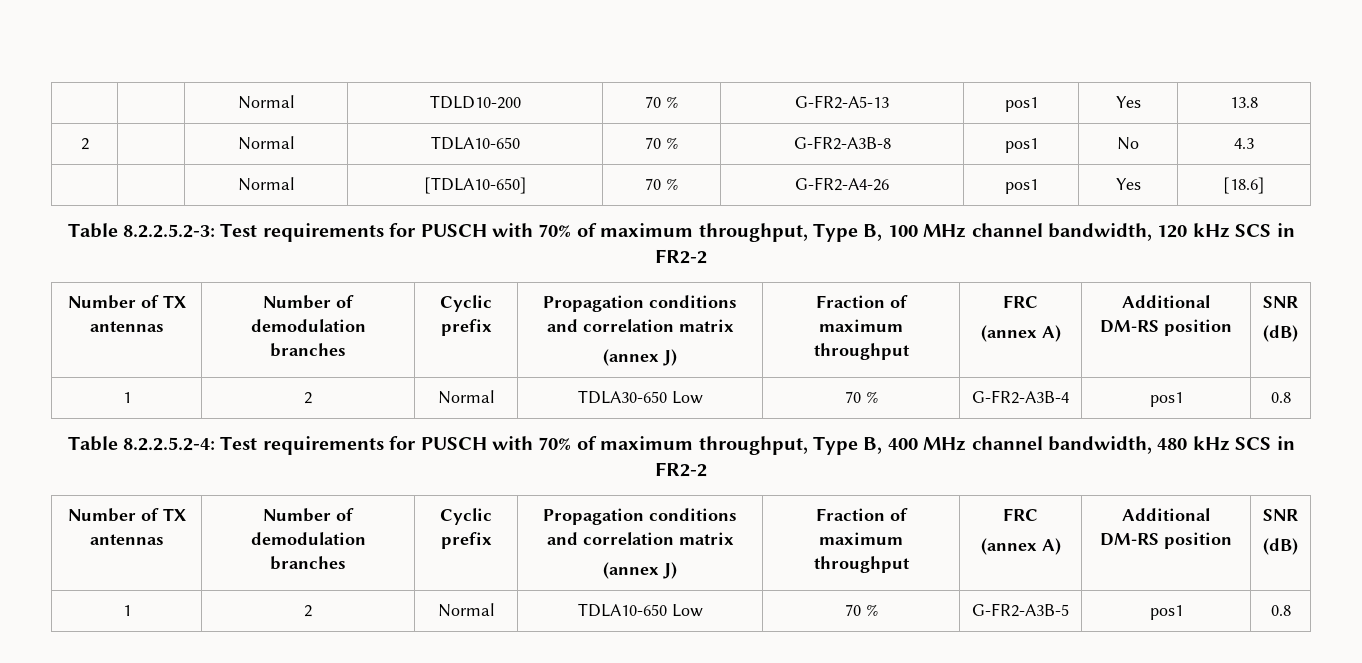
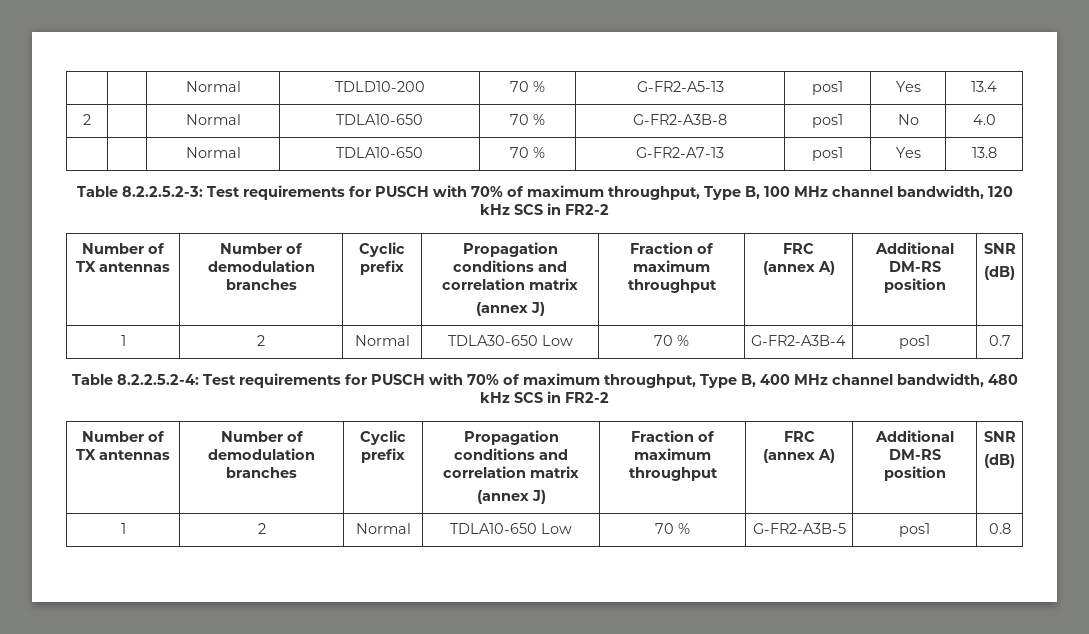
- | | Normal | TDLD10-200 | 70 % | G-FR2-A5-13 | pos1 | Yes | 13.8
+ | | Normal | TDLD10-200 | 70 % | G-FR2-A5-13 | pos1 | Yes | 13.4
- 2 | | Normal | TDLA10-650 | 70 % | G-FR2-A3B-8 | pos1 | No | 4.3
- | | Normal | [TDLA10-650] | 70 % | G-FR2-A4-26 | pos1 | Yes | [18.6]
+ 2 | | Normal | TDLA10-650 | 70 % | G-FR2-A3B-8 | pos1 | No | 4.0
+ | | Normal | TDLA10-650 | 70 % | G-FR2-A7-13 | pos1 | Yes | 13.8
- 1 | 2 | Normal | TDLA30-650 Low | 70 % | G-FR2-A3B-4 | pos1 | 0.8
+ 1 | 2 | Normal | TDLA30-650 Low | 70 % | G-FR2-A3B-4 | pos1 | 0.7

